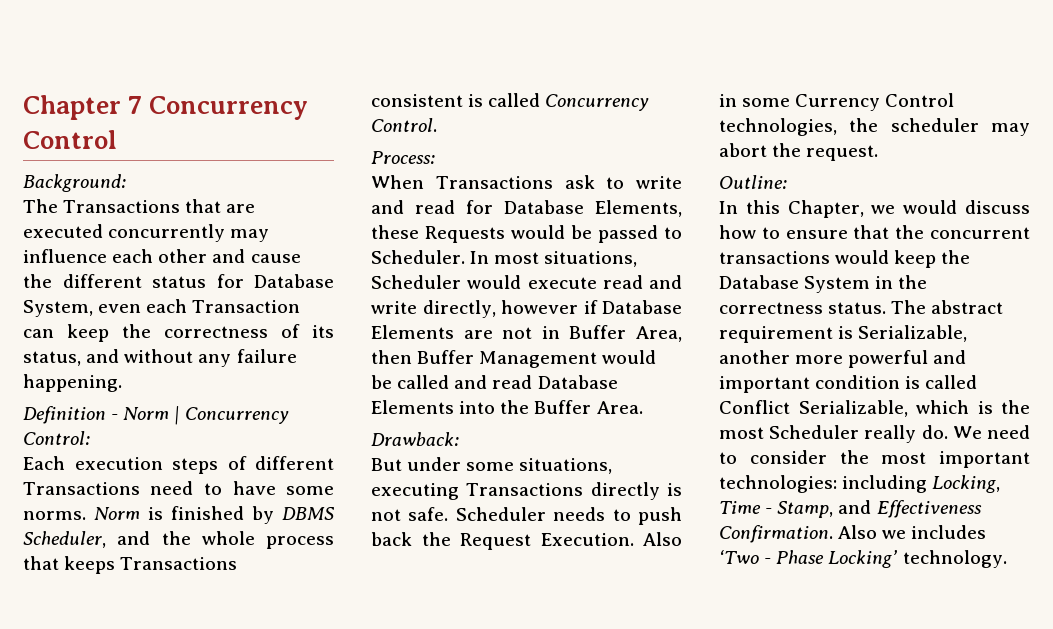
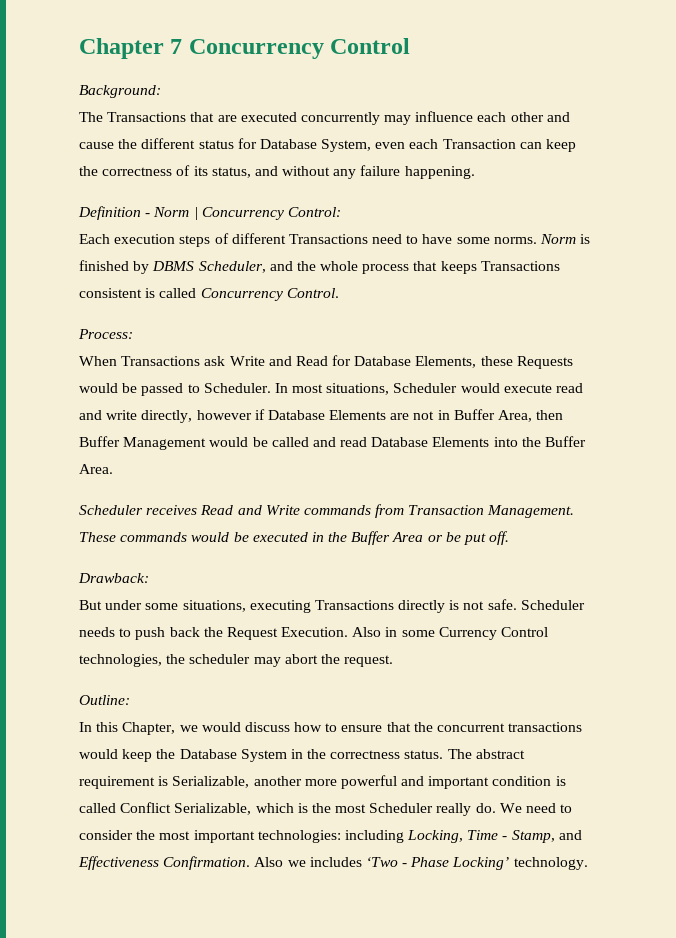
- When Transactions ask to write and read for Database Elements, these Requests would be passed to Scheduler.
+ When Transactions ask Write and Read for Database Elements, these Requests would be passed to Scheduler.
+ Scheduler receives Read and Write commands from Transaction Management. These commands would be executed in the Buffer Area or be put off.

